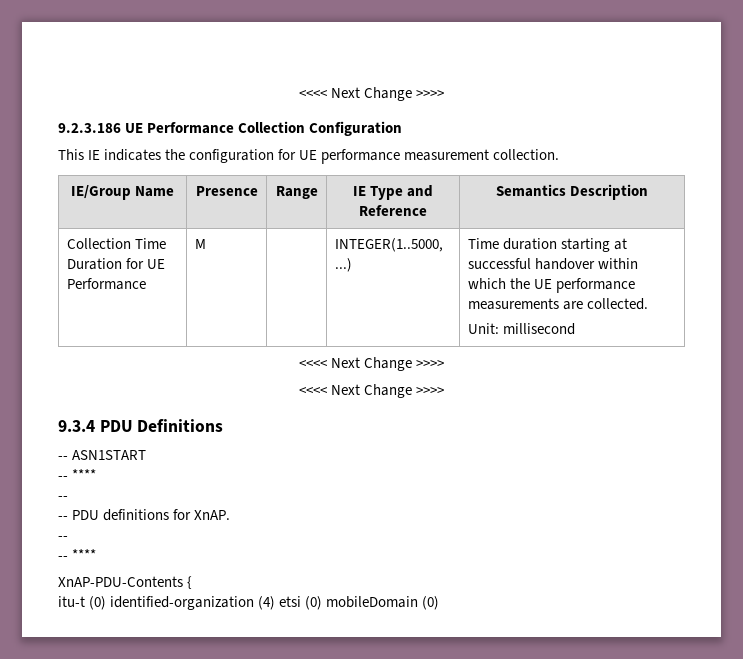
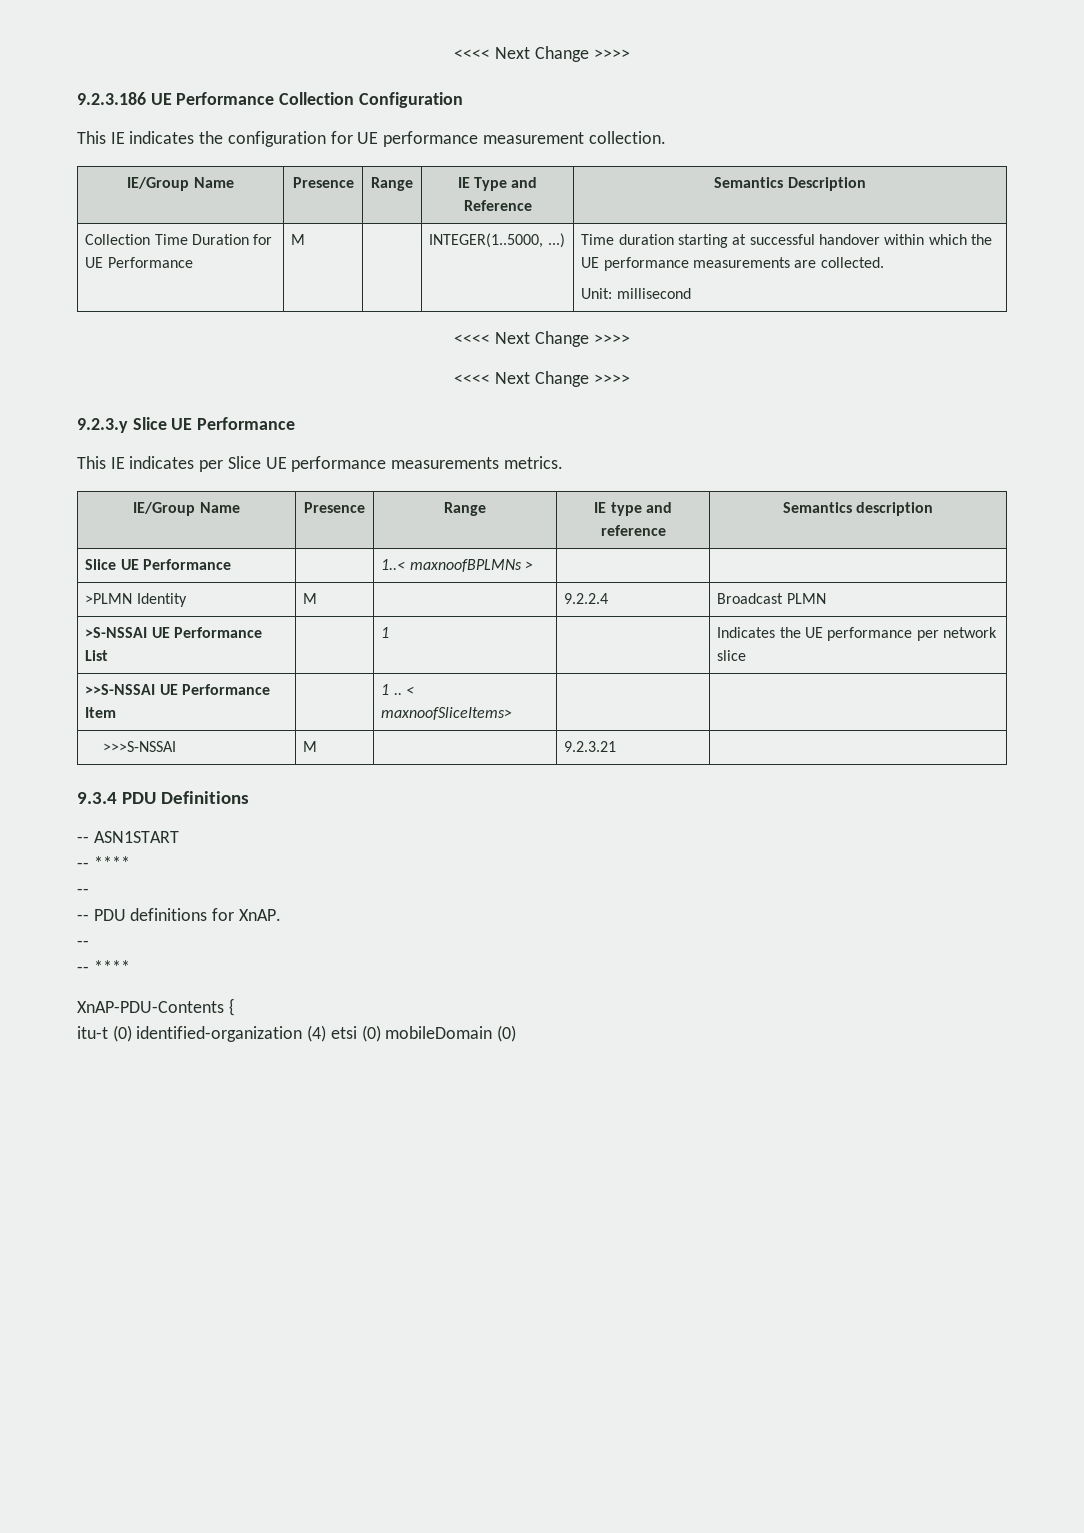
+ 9.2.3.y Slice UE Performance
+ This IE indicates per Slice UE performance measurements metrics.
+ IE/Group Name | Presence | Range | IE type and reference | Semantics description
+ Slice UE Performance | | 1..< maxnoofBPLMNs > | |
+ >PLMN Identity | M | | 9.2.2.4 | Broadcast PLMN
+ >S-NSSAI UE Performance List | | 1 | | Indicates the UE performance per network slice
+ >>S-NSSAI UE Performance Item | | 1 .. < maxnoofSliceItems> | |
+ >>>S-NSSAI | M | | 9.2.3.21 |

